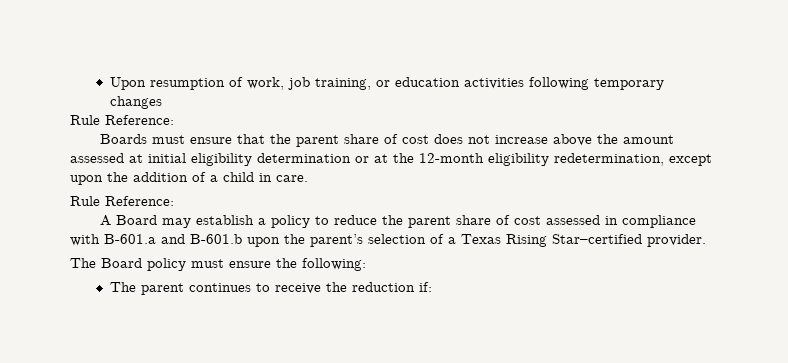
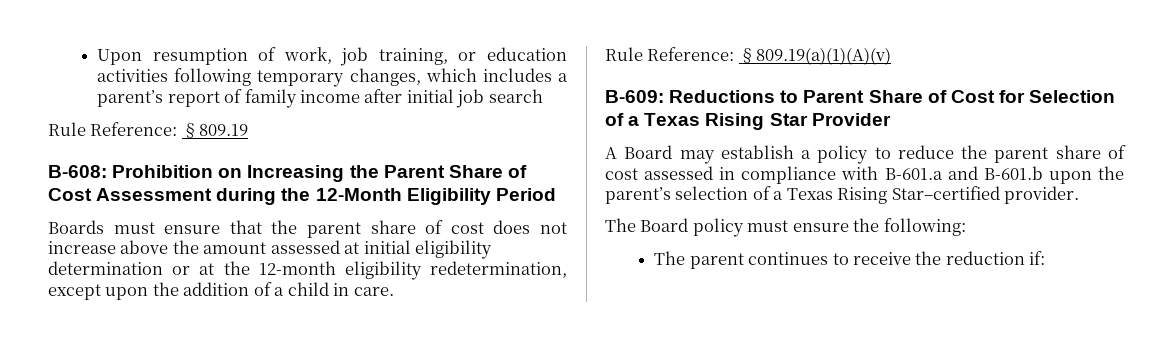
- Upon resumption of work, job training, or education activities following temporary changes
- Rule Reference:
+ Upon resumption of work, job training, or education activities following temporary changes, which includes a parent’s report of family income after initial job search
+ Rule Reference: §809.19
+ B-608: Prohibition on Increasing the Parent Share of Cost Assessment during the 12-Month Eligibility Period
  Boards must ensure that the parent share of cost does not increase above the amount assessed at initial eligibility determination or at the 12-month eligibility redetermination, except upon the addition of a child in care.
- Rule Reference:
+ Rule Reference: §809.19(a)(1)(A)(v)
+ B-609: Reductions to Parent Share of Cost for Selection of a Texas Rising Star Provider

